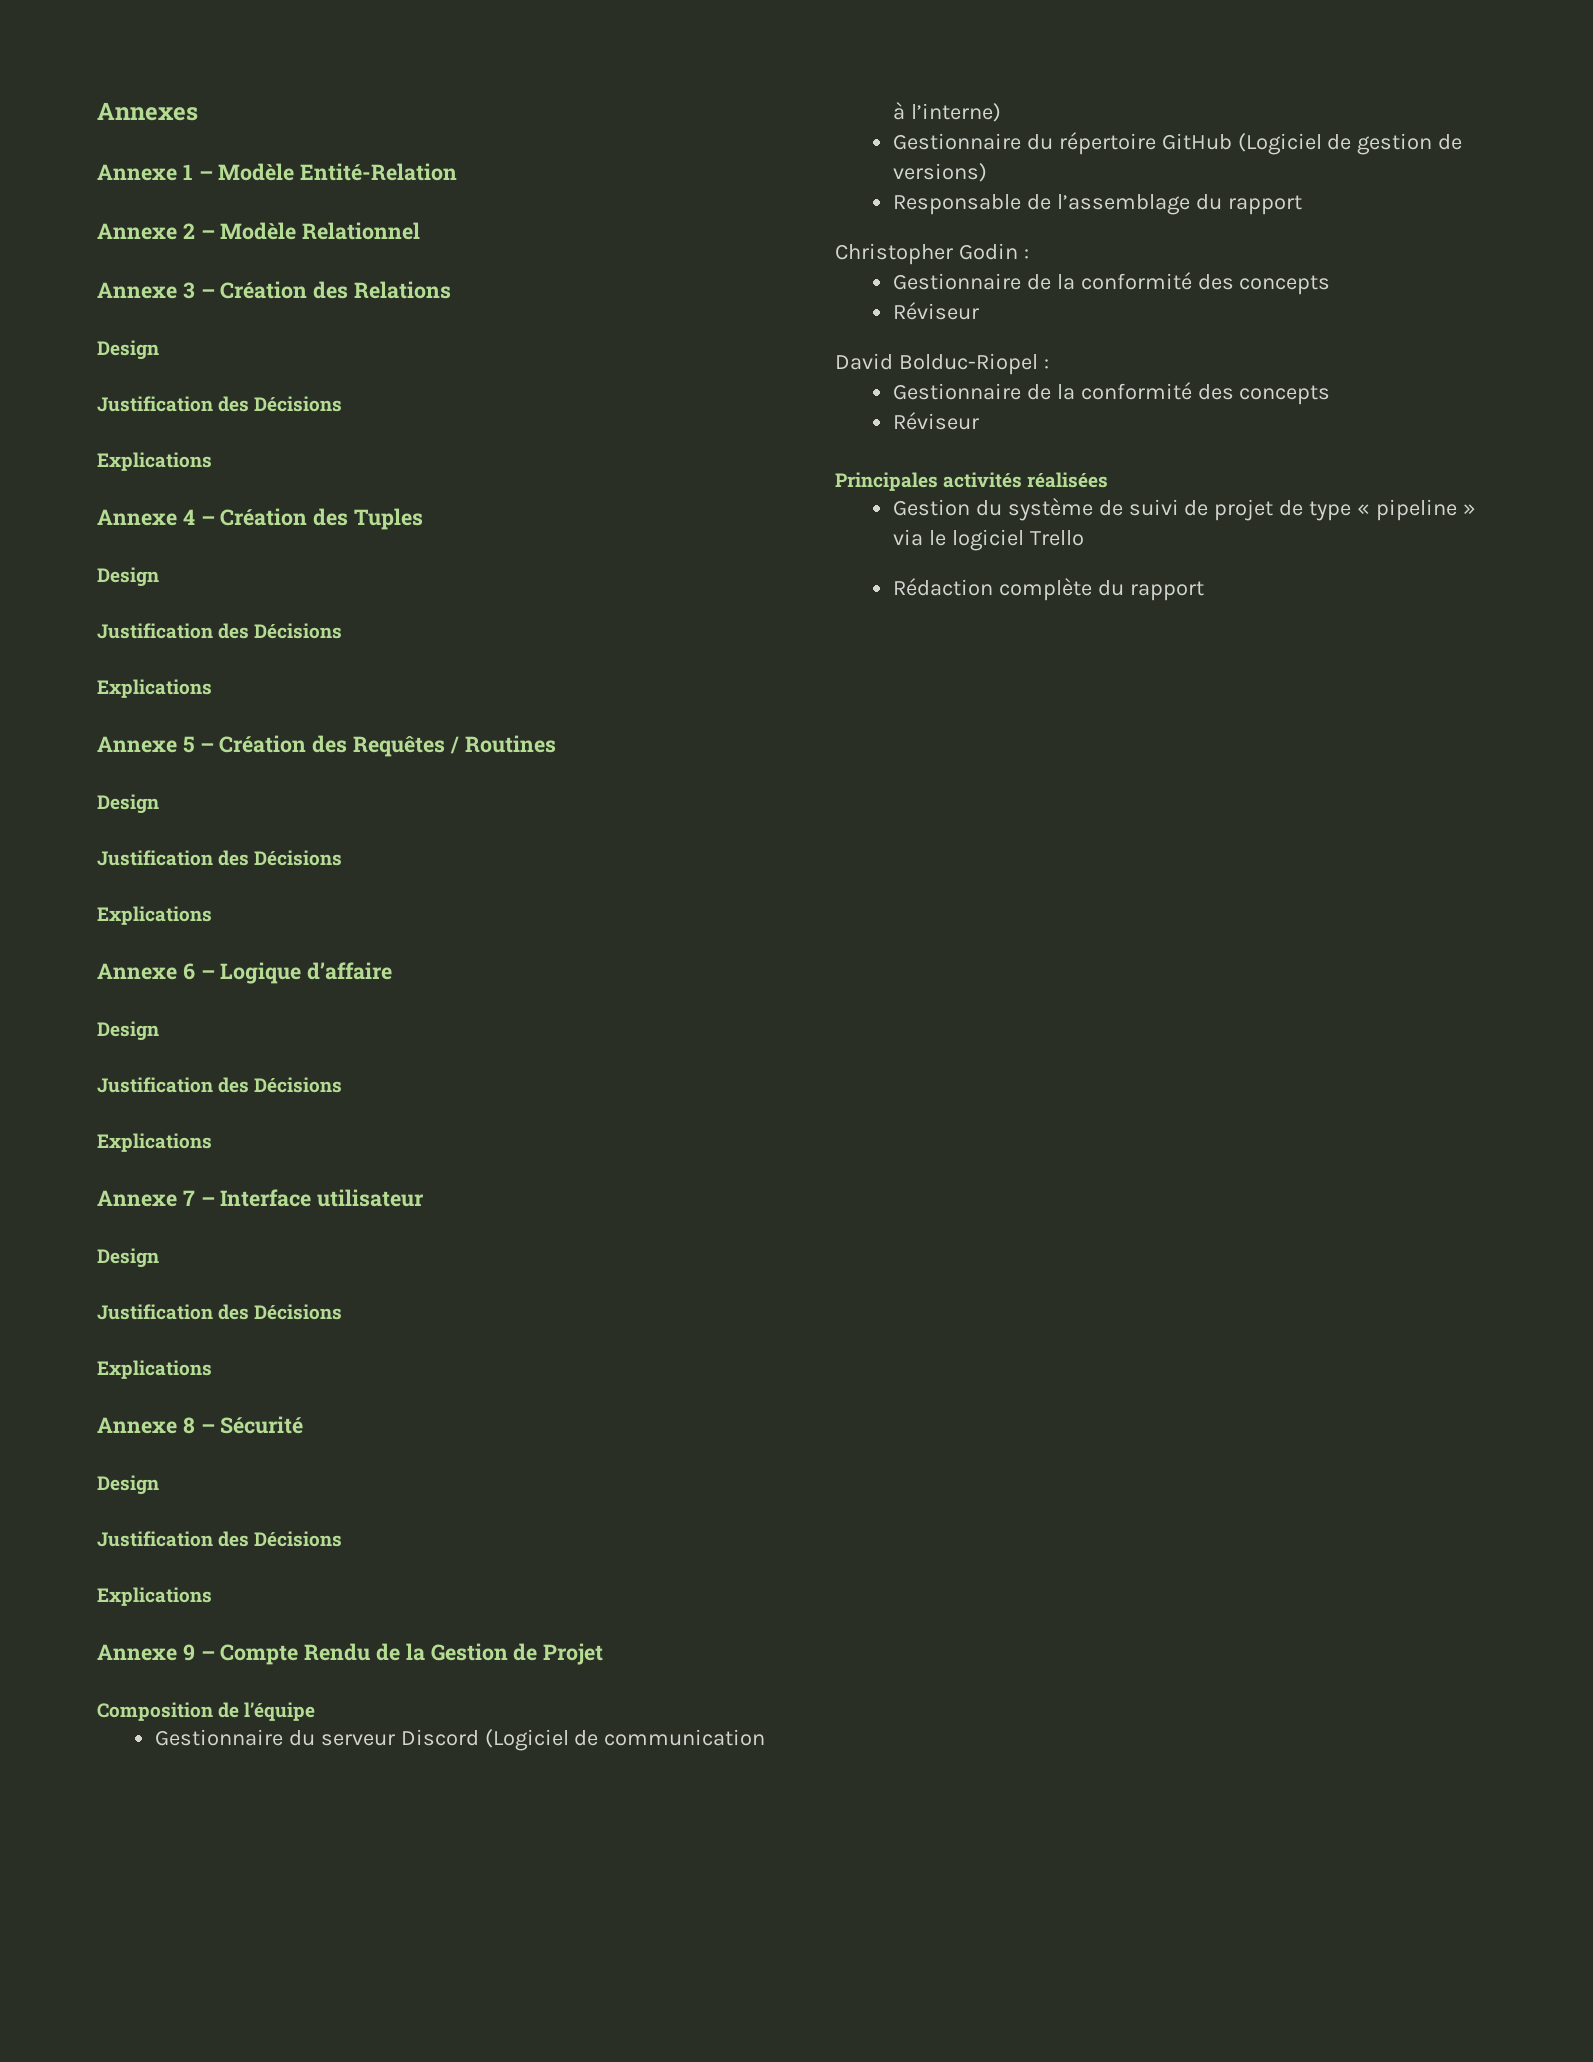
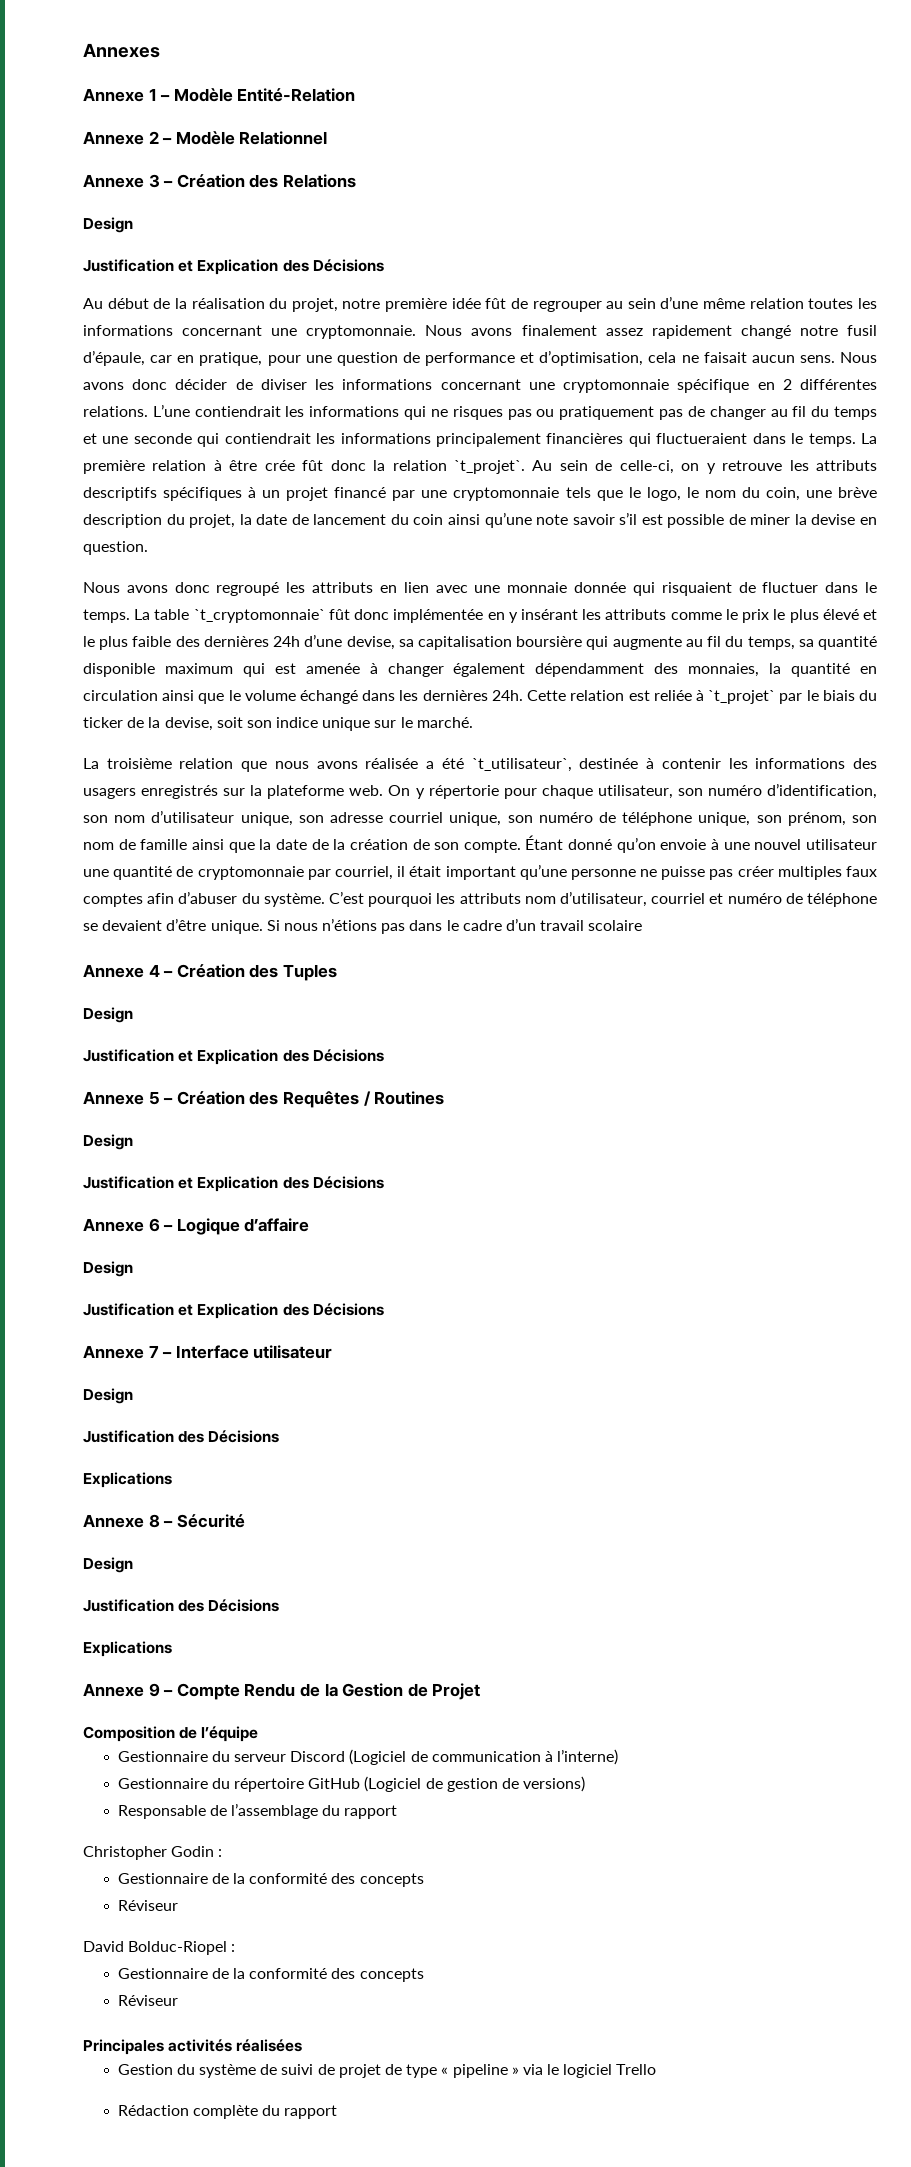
  Annexe 3 – Création des Relations
  Design
- Justification des Décisions
- Explications
+ Justification et Explication des Décisions
+ Au début de la réalisation du projet, notre première idée fût de regrouper au sein d’une même relation toutes les informations concernant une cryptomonnaie. Nous avons finalement assez rapidement changé notre fusil d’épaule, car en pratique, pour une question de performance et d’optimisation, cela ne faisait aucun sens. Nous avons donc décider de diviser les informations concernant une cryptomonnaie spécifique en 2 différentes relations. L’une contiendrait les informations qui ne risques pas ou pratiquement pas de changer au fil du temps et une seconde qui contiendrait les informations principalement financières qui fluctueraient dans le temps. La première relation à être crée fût donc la relation `t_projet`. Au sein de celle-ci, on y retrouve les attributs descriptifs spécifiques à un projet financé par une cryptomonnaie tels que le logo, le nom du coin, une brève description du projet, la date de lancement du coin ainsi qu’une note savoir s’il est possible de miner la devise en question.
+ Nous avons donc regroupé les attributs en lien avec une monnaie donnée qui risquaient de fluctuer dans le temps. La table `t_cryptomonnaie` fût donc implémentée en y insérant les attributs comme le prix le plus élevé et le plus faible des dernières 24h d’une devise, sa capitalisation boursière qui augmente au fil du temps, sa quantité disponible maximum qui est amenée à changer également dépendamment des monnaies, la quantité en circulation ainsi que le volume échangé dans les dernières 24h. Cette relation est reliée à `t_projet` par le biais du ticker de la devise, soit son indice unique sur le marché.
+ La troisième relation que nous avons réalisée a été `t_utilisateur`, destinée à contenir les informations des usagers enregistrés sur la plateforme web. On y répertorie pour chaque utilisateur, son numéro d’identification, son nom d’utilisateur unique, son adresse courriel unique, son numéro de téléphone unique, son prénom, son nom de famille ainsi que la date de la création de son compte. Étant donné qu’on envoie à une nouvel utilisateur une quantité de cryptomonnaie par courriel, il était important qu’une personne ne puisse pas créer multiples faux comptes afin d’abuser du système. C’est pourquoi les attributs nom d’utilisateur, courriel et numéro de téléphone se devaient d’être unique. Si nous n’étions pas dans le cadre d’un travail scolaire
  Annexe 4 – Création des Tuples
  Design
- Justification des Décisions
- Explications
+ Justification et Explication des Décisions
  Annexe 5 – Création des Requêtes / Routines
  Design
- Justification des Décisions
- Explications
+ Justification et Explication des Décisions
  Annexe 6 – Logique d’affaire
  Design
- Justification des Décisions
- Explications
+ Justification et Explication des Décisions

